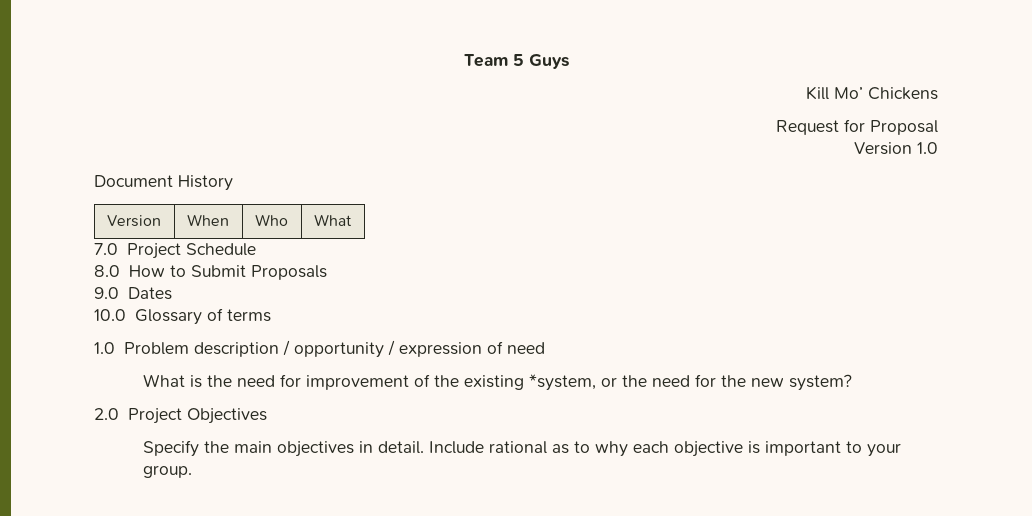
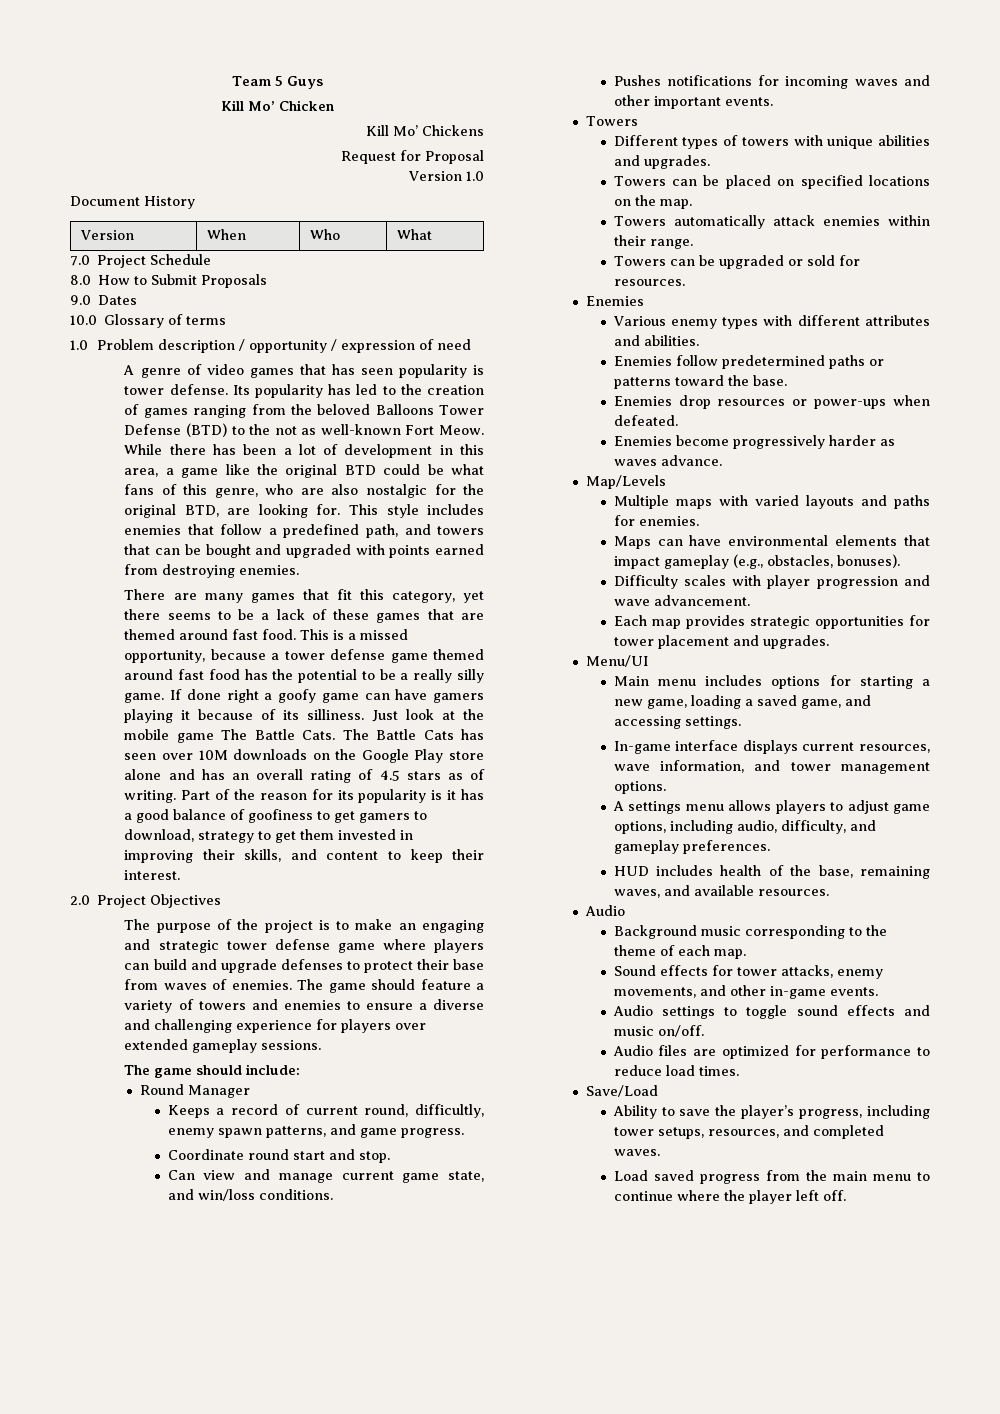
+ Kill Mo’ Chicken
- What is the need for improvement of the existing *system, or the need for the new system?
+ A genre of video games that has seen popularity is tower defense. Its popularity has led to the creation of games ranging from the beloved Balloons Tower Defense (BTD) to the not as well-known Fort Meow. While there has been a lot of development in this area, a game like the original BTD could be what fans of this genre, who are also nostalgic for the original BTD, are looking for. This style includes enemies that follow a predefined path, and towers that can be bought and upgraded with points earned from destroying enemies.
+ There are many games that fit this category, yet there seems to be a lack of these games that are themed around fast food. This is a missed opportunity, because a tower defense game themed around fast food has the potential to be a really silly game. If done right a goofy game can have gamers playing it because of its silliness. Just look at the mobile game The Battle Cats. The Battle Cats has seen over 10M downloads on the Google Play store alone and has an overall rating of 4.5 stars as of writing. Part of the reason for its popularity is it has a good balance of goofiness to get gamers to download, strategy to get them invested in improving their skills, and content to keep their interest.
  2.0 Project Objectives
- Specify the main objectives in detail. Include rational as to why each objective is important to your group.
+ The purpose of the project is to make an engaging and strategic tower defense game where players can build and upgrade defenses to protect their base from waves of enemies. The game should feature a variety of towers and enemies to ensure a diverse and challenging experience for players over extended gameplay sessions.
+ The game should include:
+ Round Manager
+ Keeps a record of current round, difficultly, enemy spawn patterns, and game progress.
+ Coordinate round start and stop.
+ Can view and manage current game state, and win/loss conditions.
+ Pushes notifications for incoming waves and other important events.
+ Towers
+ Different types of towers with unique abilities and upgrades.
+ Towers can be placed on specified locations on the map.
+ Towers automatically attack enemies within their range.
+ Towers can be upgraded or sold for resources.
+ Enemies
+ Various enemy types with different attributes and abilities.
+ Enemies follow predetermined paths or patterns toward the base.
+ Enemies drop resources or power-ups when defeated.
+ Enemies become progressively harder as waves advance.
+ Map/Levels
+ Multiple maps with varied layouts and paths for enemies.
+ Maps can have environmental elements that impact gameplay (e.g., obstacles, bonuses).
+ Difficulty scales with player progression and wave advancement.
+ Each map provides strategic opportunities for tower placement and upgrades.
+ Menu/UI
+ Main menu includes options for starting a new game, loading a saved game, and accessing settings.
+ In-game interface displays current resources, wave information, and tower management options.
+ A settings menu allows players to adjust game options, including audio, difficulty, and gameplay preferences.
+ HUD includes health of the base, remaining waves, and available resources.
+ Audio
+ Background music corresponding to the theme of each map.
+ Sound effects for tower attacks, enemy movements, and other in-game events.
+ Audio settings to toggle sound effects and music on/off.
+ Audio files are optimized for performance to reduce load times.
+ Save/Load
+ Ability to save the player’s progress, including tower setups, resources, and completed waves.
+ Load saved progress from the main menu to continue where the player left off.

